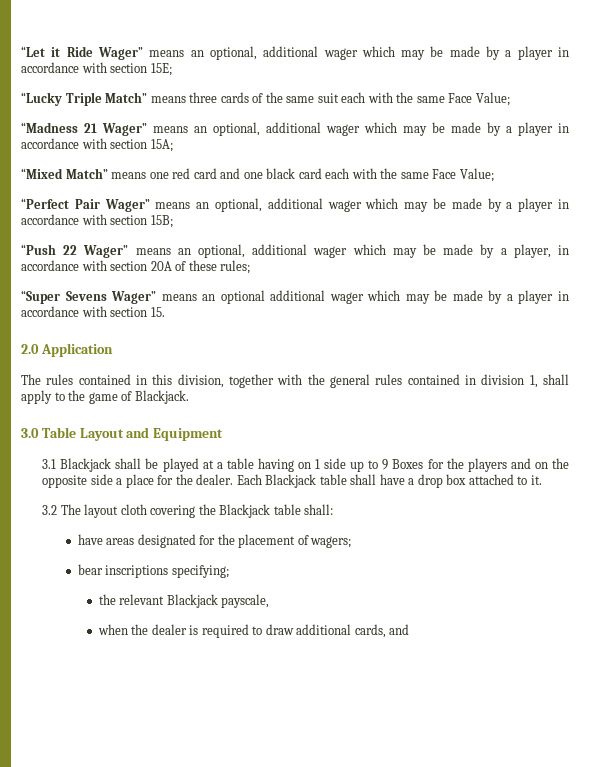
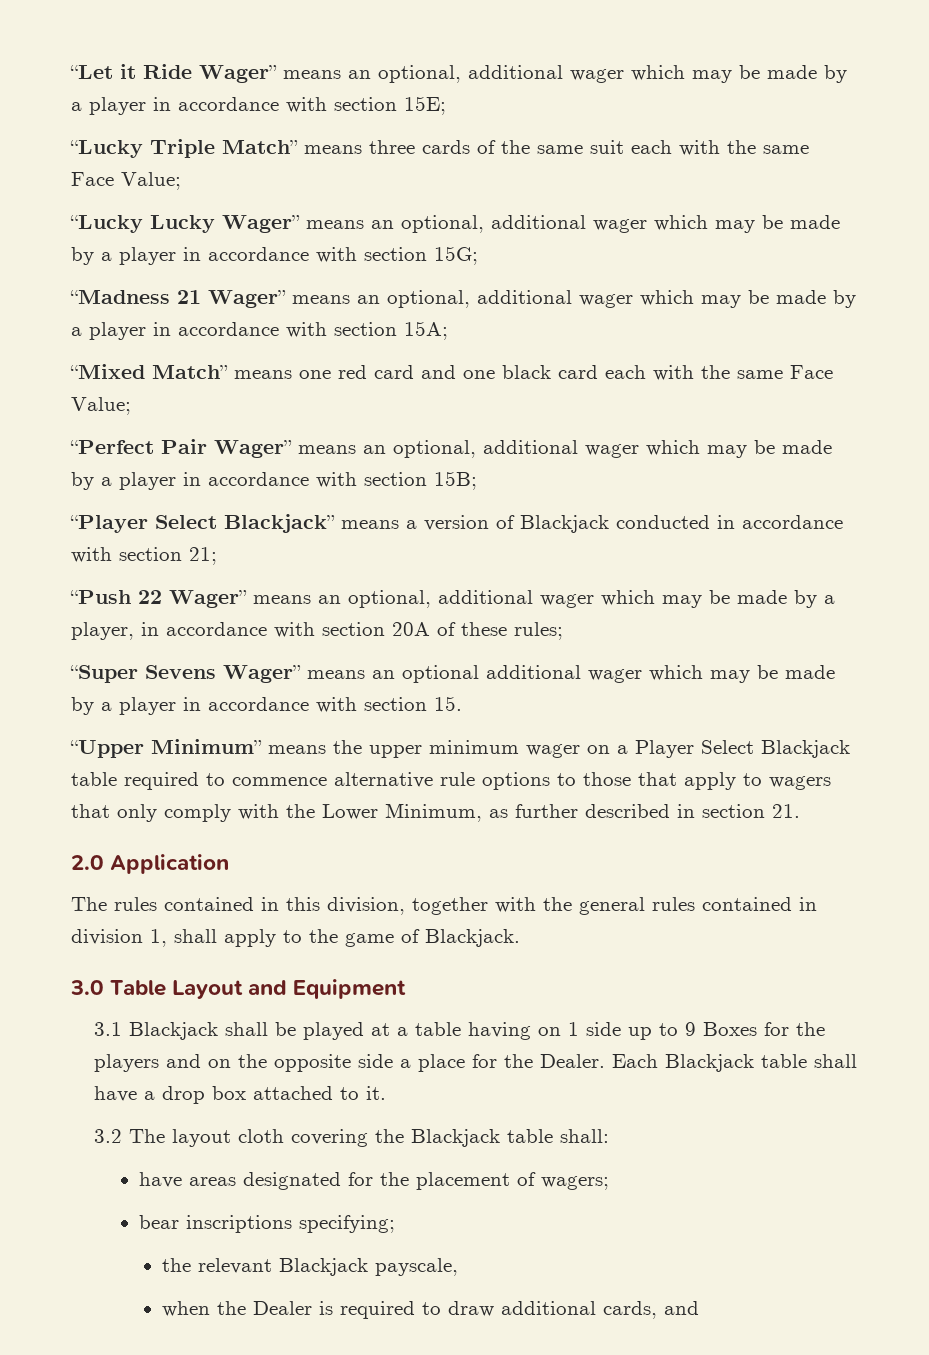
+ “Lucky Lucky Wager” means an optional, additional wager which may be made by a player in accordance with section 15G;
+ “Player Select Blackjack” means a version of Blackjack conducted in accordance with section 21;
+ “Upper Minimum” means the upper minimum wager on a Player Select Blackjack table required to commence alternative rule options to those that apply to wagers that only comply with the Lower Minimum, as further described in section 21.
- 3.1 Blackjack shall be played at a table having on 1 side up to 9 Boxes for the players and on the opposite side a place for the dealer.
+ 3.1 Blackjack shall be played at a table having on 1 side up to 9 Boxes for the players and on the opposite side a place for the Dealer.
- when the dealer is required to draw additional cards, and
+ when the Dealer is required to draw additional cards, and

